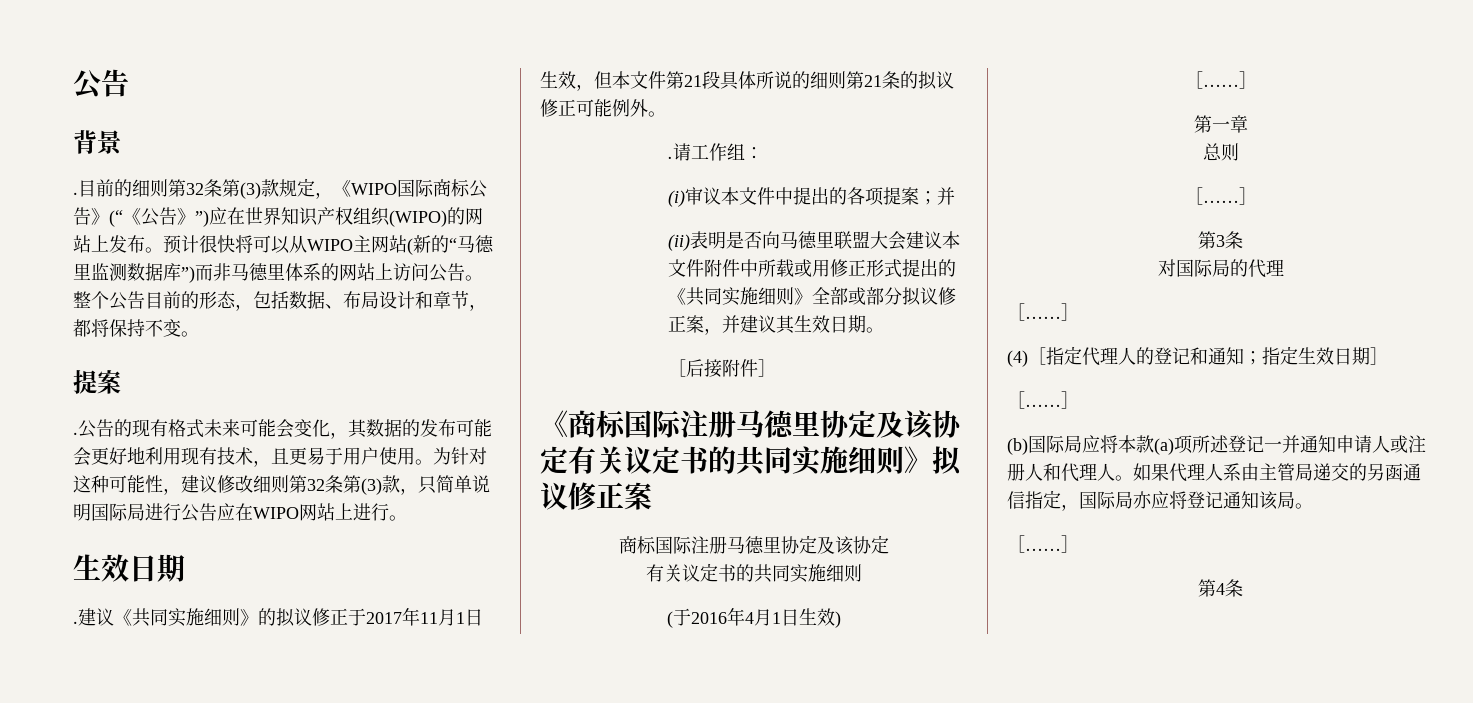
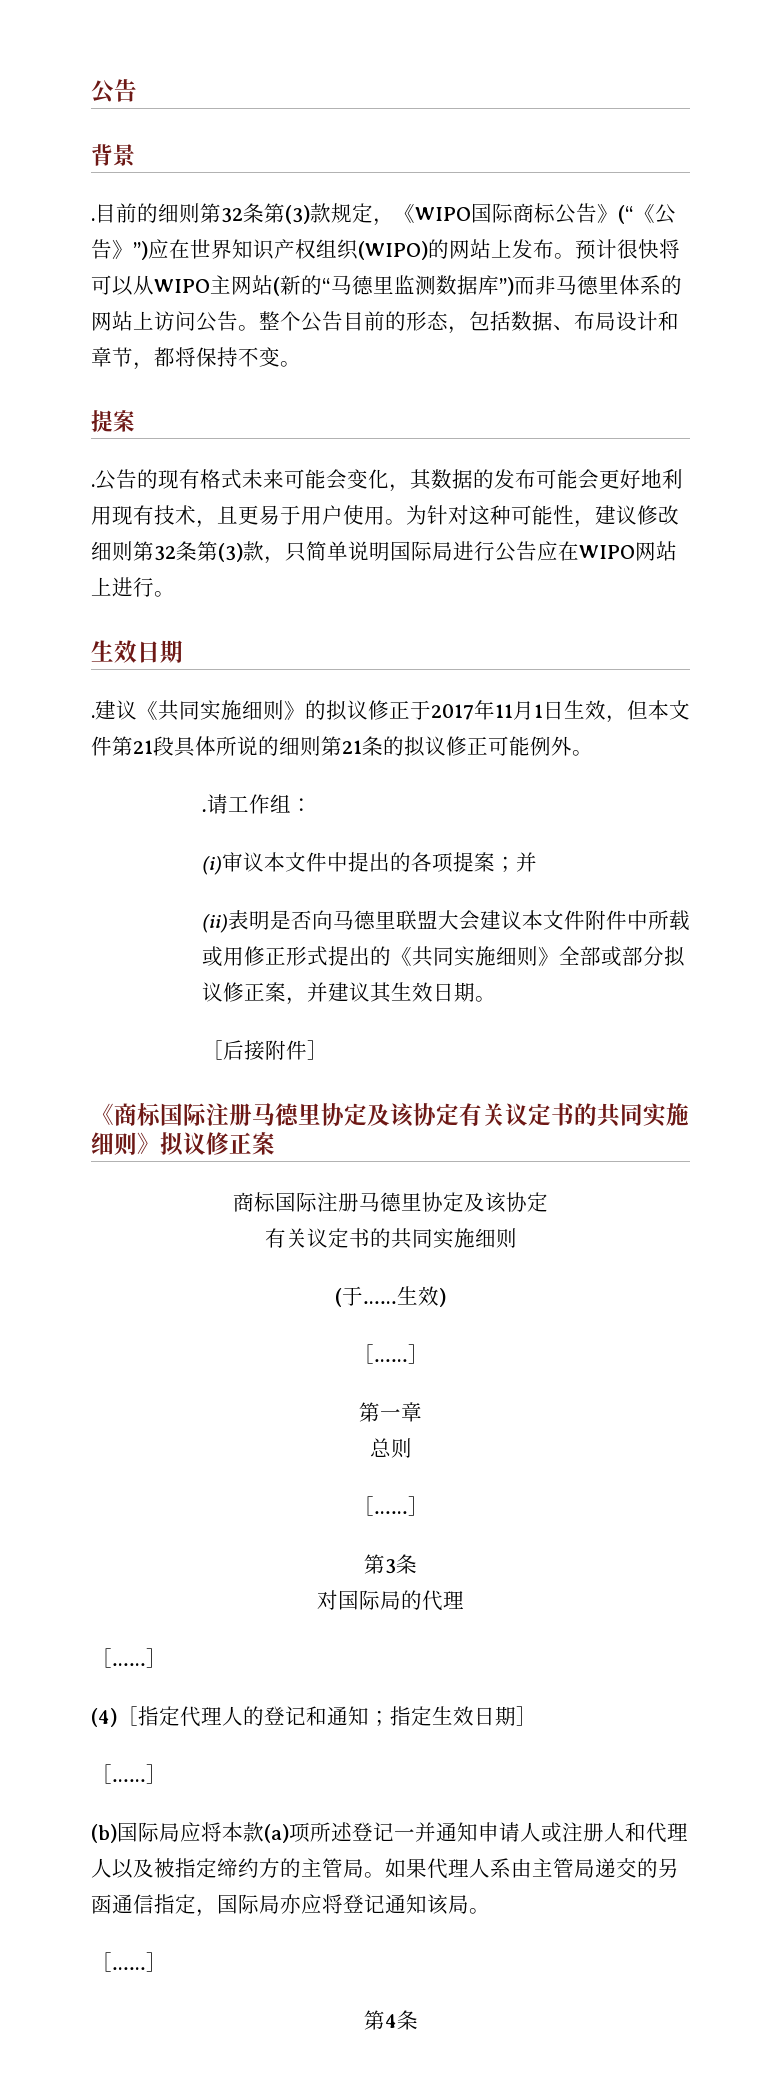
- (于2016年4月1日生效)
+ (于……生效)
- (b)国际局应将本款(a)项所述登记一并通知申请人或注册人和代理人。
+ (b)国际局应将本款(a)项所述登记一并通知申请人或注册人和代理人以及被指定缔约方的主管局。

